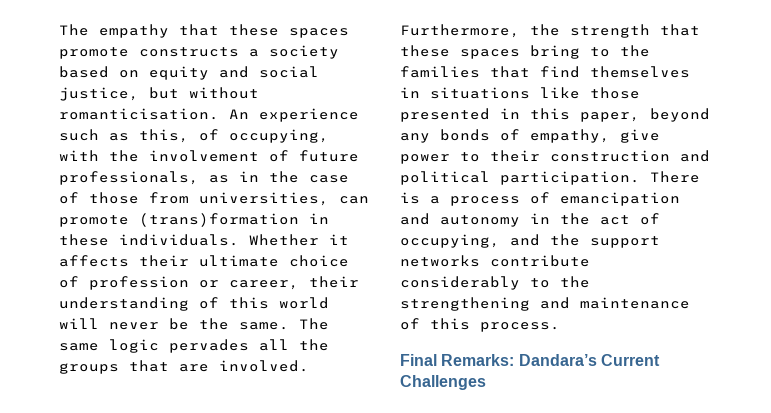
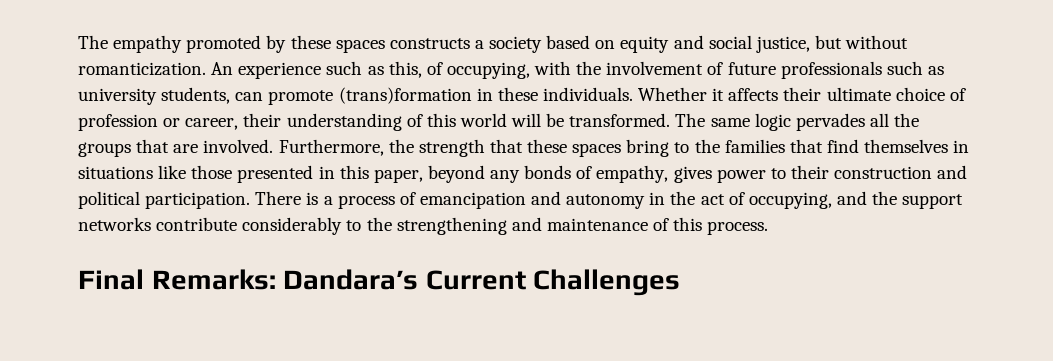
- The empathy that these spaces promote constructs a society based on equity and social justice, but without romanticisation.
+ The empathy promoted by these spaces constructs a society based on equity and social justice, but without romanticization.
- An experience such as this, of occupying, with the involvement of future professionals, as in the case of those from universities, can promote (trans)formation in these individuals.
+ An experience such as this, of occupying, with the involvement of future professionals such as university students, can promote (trans)formation in these individuals.
- Whether it affects their ultimate choice of profession or career, their understanding of this world will never be the same.
+ Whether it affects their ultimate choice of profession or career, their understanding of this world will be transformed.
- Furthermore, the strength that these spaces bring to the families that find themselves in situations like those presented in this paper, beyond any bonds of empathy, give power to their construction and political participation.
+ Furthermore, the strength that these spaces bring to the families that find themselves in situations like those presented in this paper, beyond any bonds of empathy, gives power to their construction and political participation.

